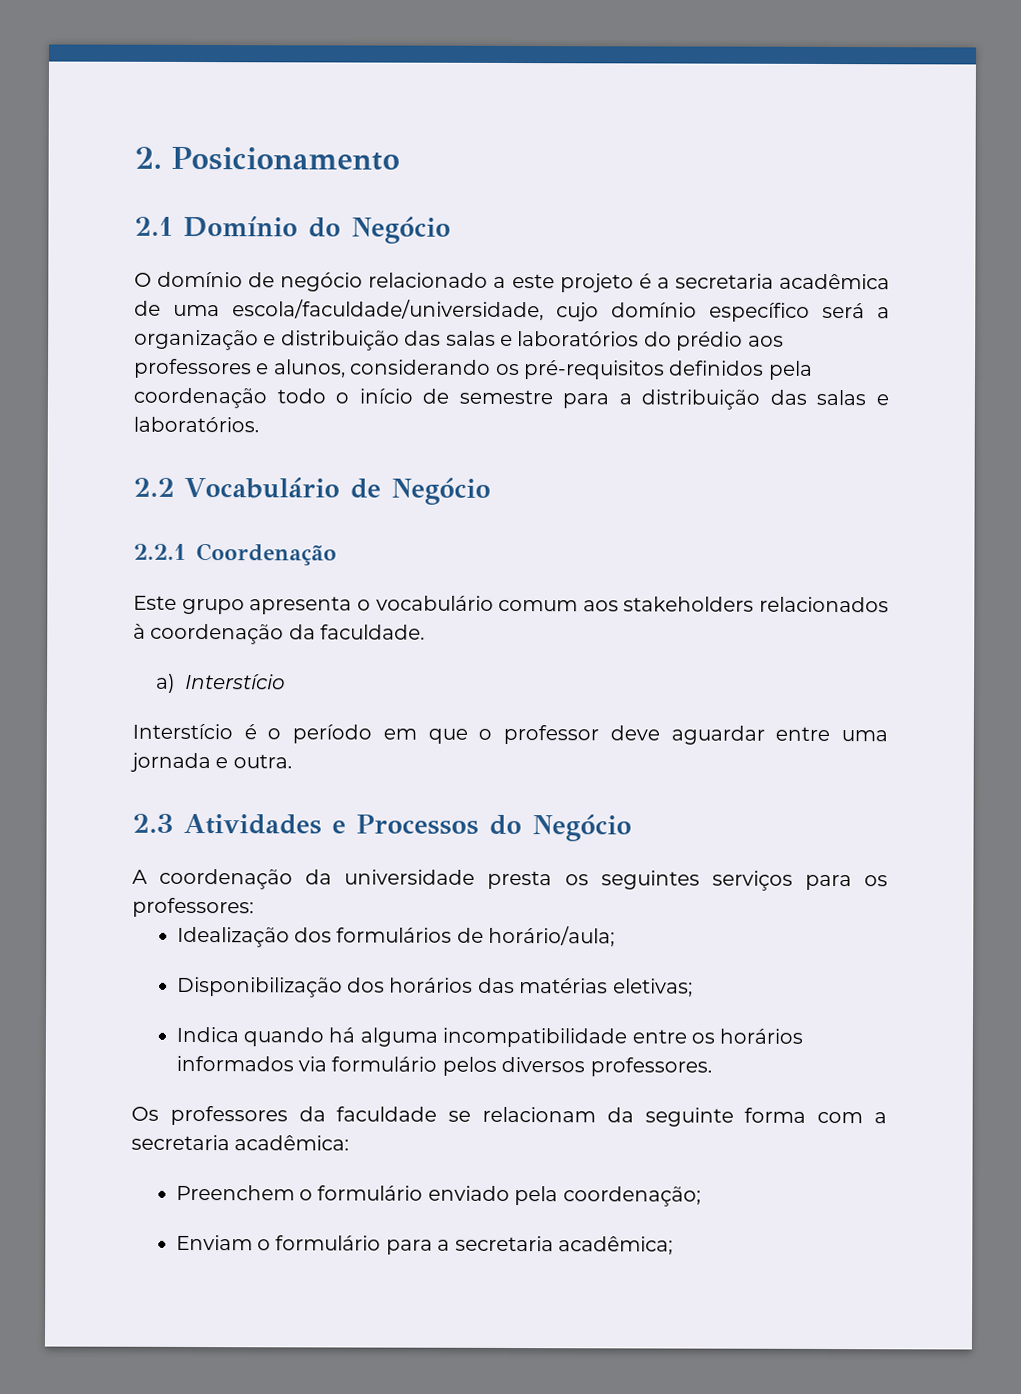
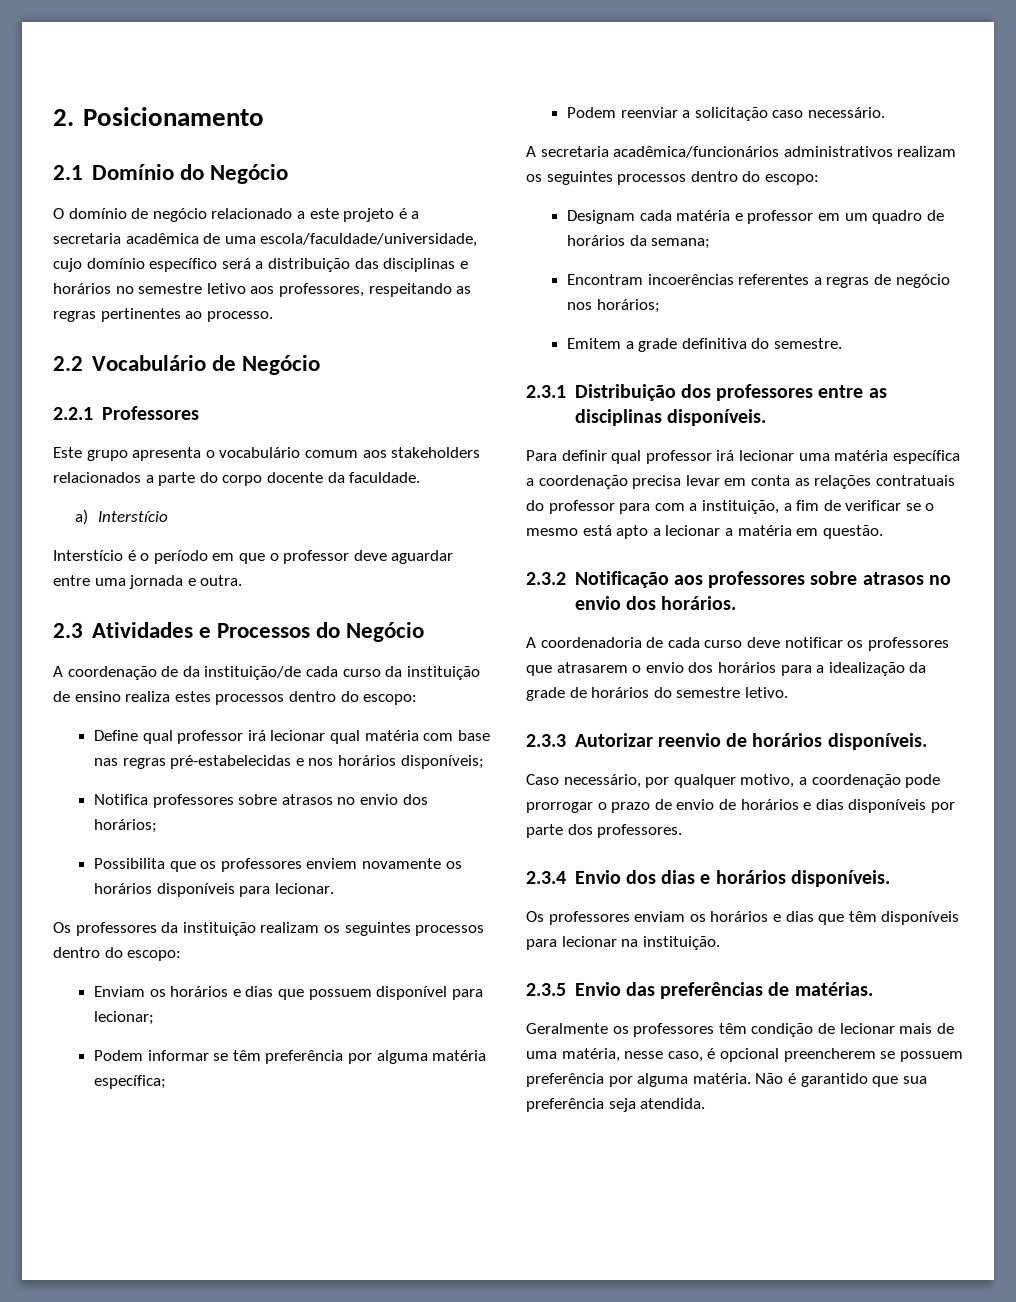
- O domínio de negócio relacionado a este projeto é a secretaria acadêmica de uma escola/faculdade/universidade, cujo domínio específico será a organização e distribuição das salas e laboratórios do prédio aos professores e alunos, considerando os pré-requisitos definidos pela coordenação todo o início de semestre para a distribuição das salas e laboratórios.
+ O domínio de negócio relacionado a este projeto é a secretaria acadêmica de uma escola/faculdade/universidade, cujo domínio específico será a distribuição das disciplinas e horários no semestre letivo aos professores, respeitando as regras pertinentes ao processo.
- 2.2.1 Coordenação
+ 2.2.1 Professores
- Este grupo apresenta o vocabulário comum aos stakeholders relacionados à coordenação da faculdade.
+ Este grupo apresenta o vocabulário comum aos stakeholders relacionados a parte do corpo docente da faculdade.
- A coordenação da universidade presta os seguintes serviços para os professores:
- Idealização dos formulários de horário/aula;
- Disponibilização dos horários das matérias eletivas;
- Indica quando há alguma incompatibilidade entre os horários informados via formulário pelos diversos professores.
- Os professores da faculdade se relacionam da seguinte forma com a secretaria acadêmica:
- Preenchem o formulário enviado pela coordenação;
- Enviam o formulário para a secretaria acadêmica;
+ A coordenação de da instituição/de cada curso da instituição de ensino realiza estes processos dentro do escopo:
+ Define qual professor irá lecionar qual matéria com base nas regras pré-estabelecidas e nos horários disponíveis;
+ Notifica professores sobre atrasos no envio dos horários;
+ Possibilita que os professores enviem novamente os horários disponíveis para lecionar.
+ Os professores da instituição realizam os seguintes processos dentro do escopo:
+ Enviam os horários e dias que possuem disponível para lecionar;
+ Podem informar se têm preferência por alguma matéria específica;
+ Podem reenviar a solicitação caso necessário.
+ A secretaria acadêmica/funcionários administrativos realizam os seguintes processos dentro do escopo:
+ Designam cada matéria e professor em um quadro de horários da semana;
+ Encontram incoerências referentes a regras de negócio nos horários;
+ Emitem a grade definitiva do semestre.
+ 2.3.1 Distribuição dos professores entre as disciplinas disponíveis.
+ Para definir qual professor irá lecionar uma matéria específica a coordenação precisa levar em conta as relações contratuais do professor para com a instituição, a fim de verificar se o mesmo está apto a lecionar a matéria em questão.
+ 2.3.2 Notificação aos professores sobre atrasos no envio dos horários.
+ A coordenadoria de cada curso deve notificar os professores que atrasarem o envio dos horários para a idealização da grade de horários do semestre letivo.
+ 2.3.3 Autorizar reenvio de horários disponíveis.
+ Caso necessário, por qualquer motivo, a coordenação pode prorrogar o prazo de envio de horários e dias disponíveis por parte dos professores.
+ 2.3.4 Envio dos dias e horários disponíveis.
+ Os professores enviam os horários e dias que têm disponíveis para lecionar na instituição.
+ 2.3.5 Envio das preferências de matérias.
+ Geralmente os professores têm condição de lecionar mais de uma matéria, nesse caso, é opcional preencherem se possuem preferência por alguma matéria. Não é garantido que sua preferência seja atendida.

